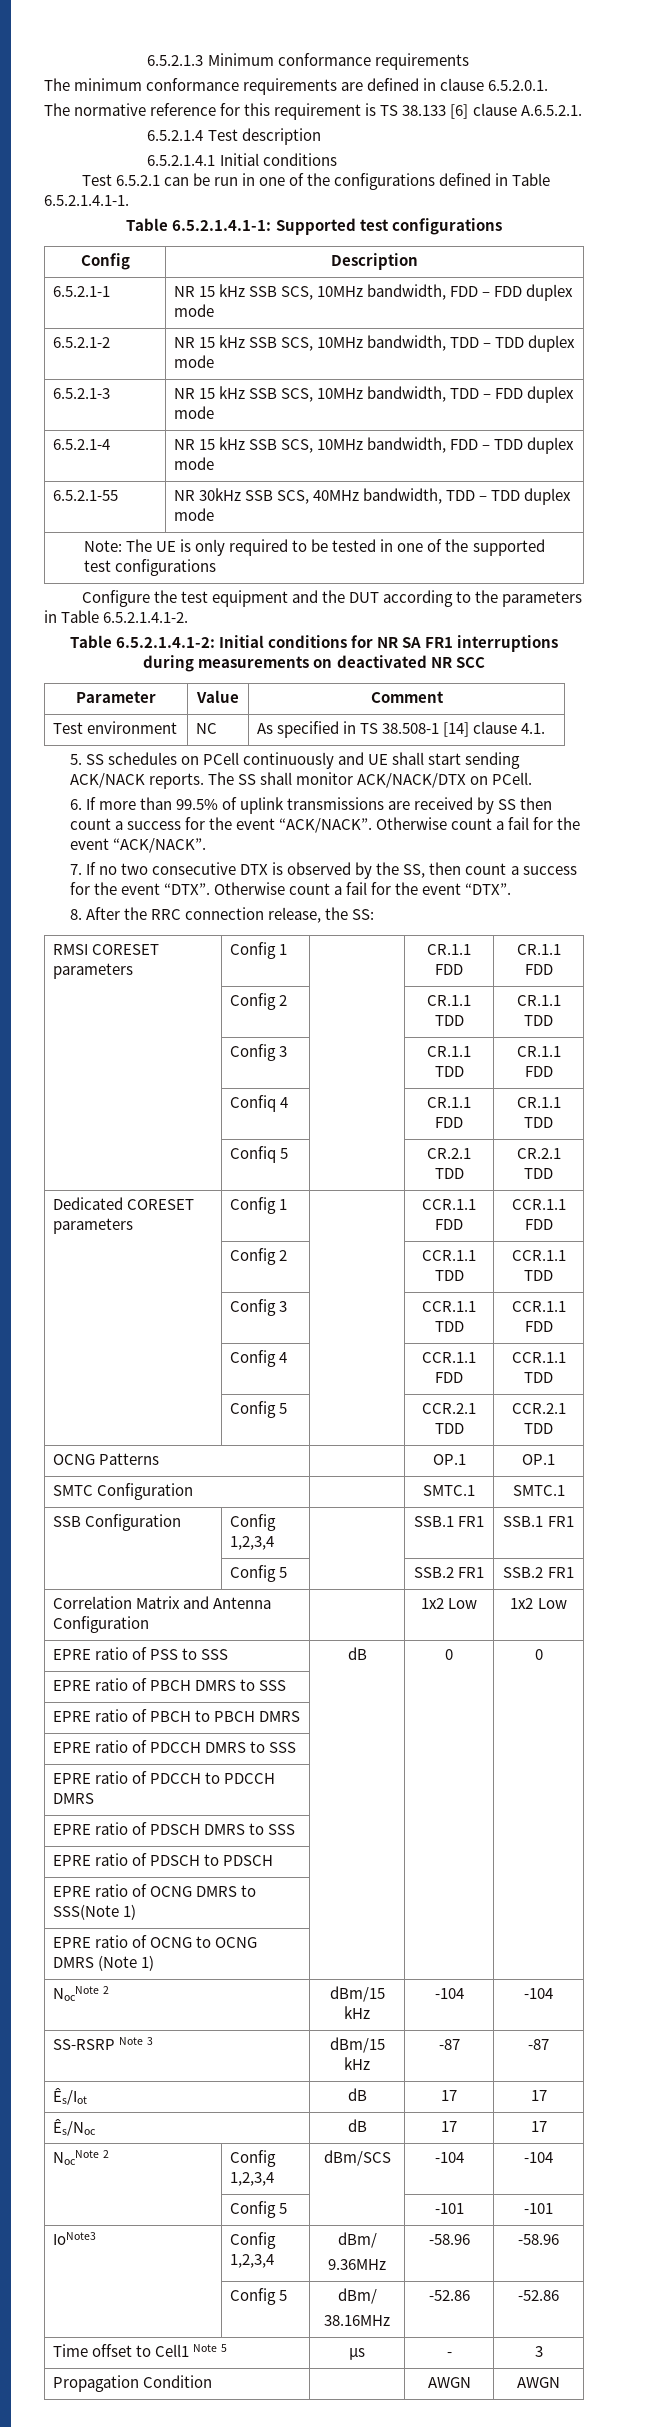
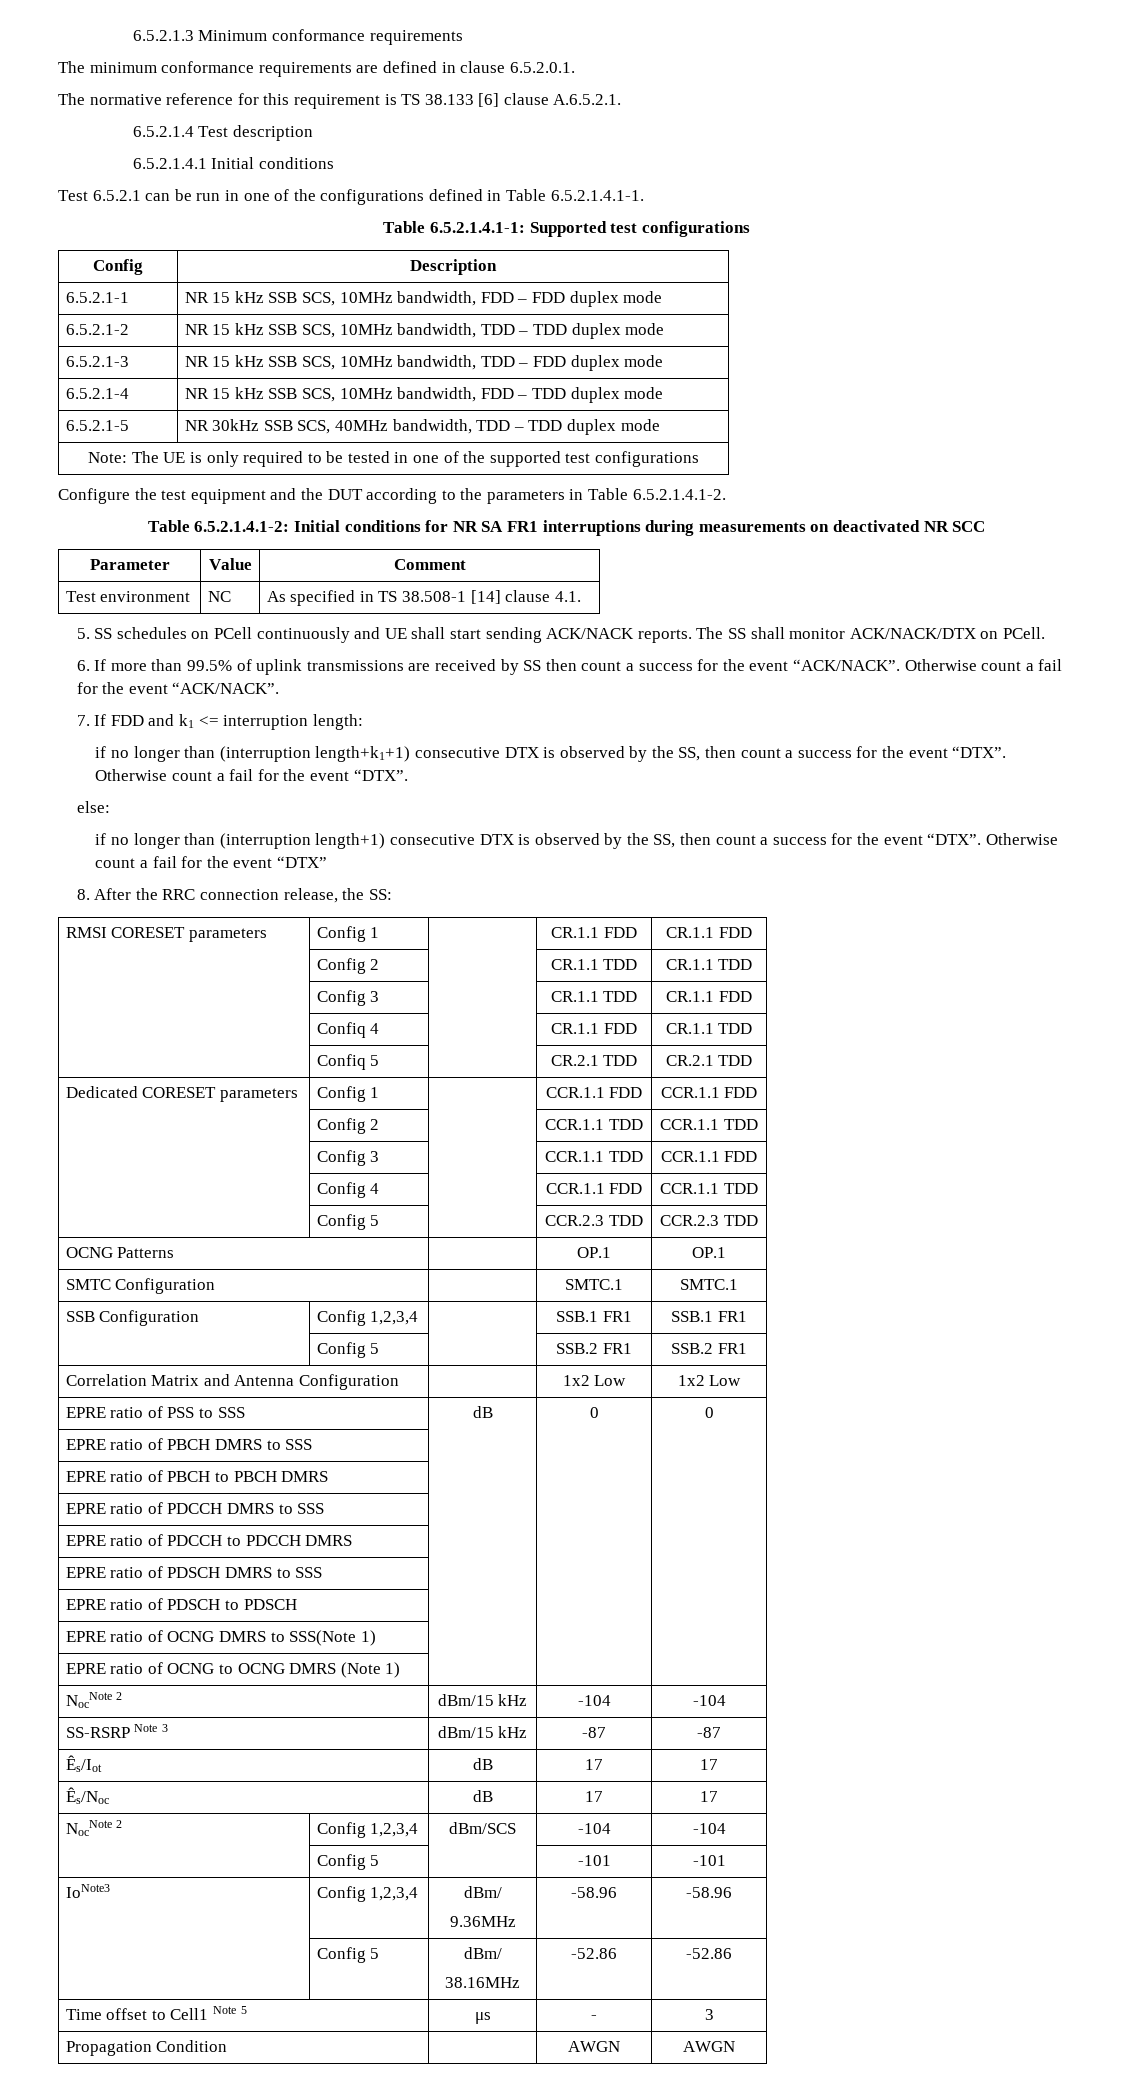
- 6.5.2.1-55 | NR 30kHz SSB SCS, 40MHz bandwidth, TDD – TDD duplex mode
+ 6.5.2.1-5 | NR 30kHz SSB SCS, 40MHz bandwidth, TDD – TDD duplex mode
- 7. If no two consecutive DTX is observed by the SS, then count a success for the event “DTX”.
+ 7. If FDD and k1 <= interruption length:
+ if no longer than (interruption length+k1+1) consecutive DTX is observed by the SS, then count a success for the event “DTX”.
+ else:
+ if no longer than (interruption length+1) consecutive DTX is observed by the SS, then count a success for the event “DTX”. Otherwise count a fail for the event “DTX”
- | Config 5 | | CCR.2.1 TDD | CCR.2.1 TDD
+ | Config 5 | | CCR.2.3 TDD | CCR.2.3 TDD

